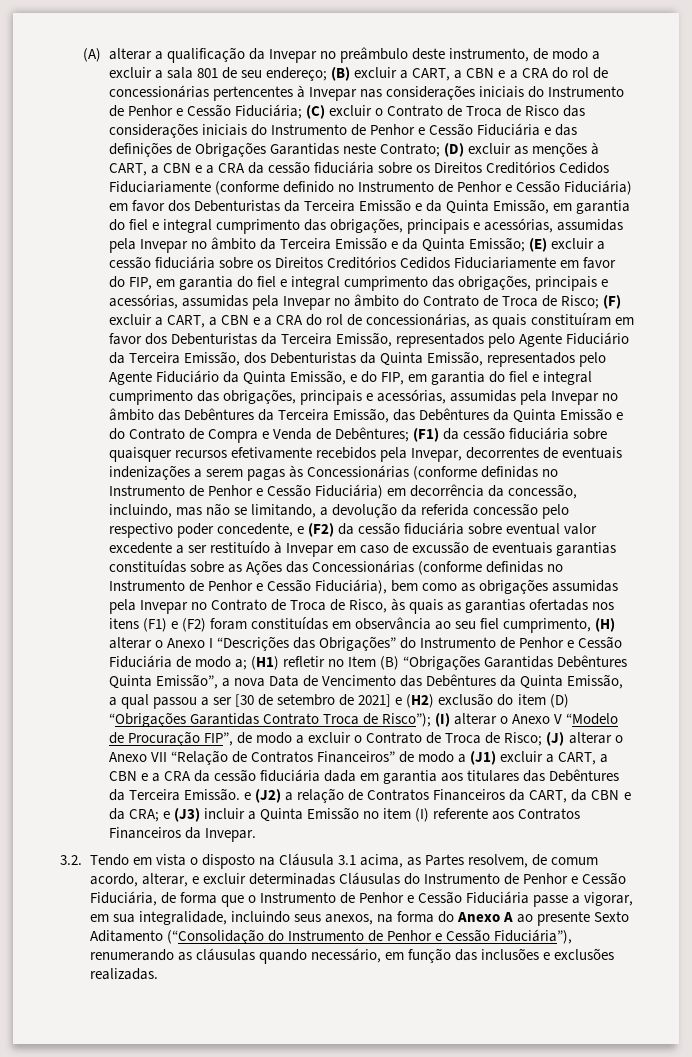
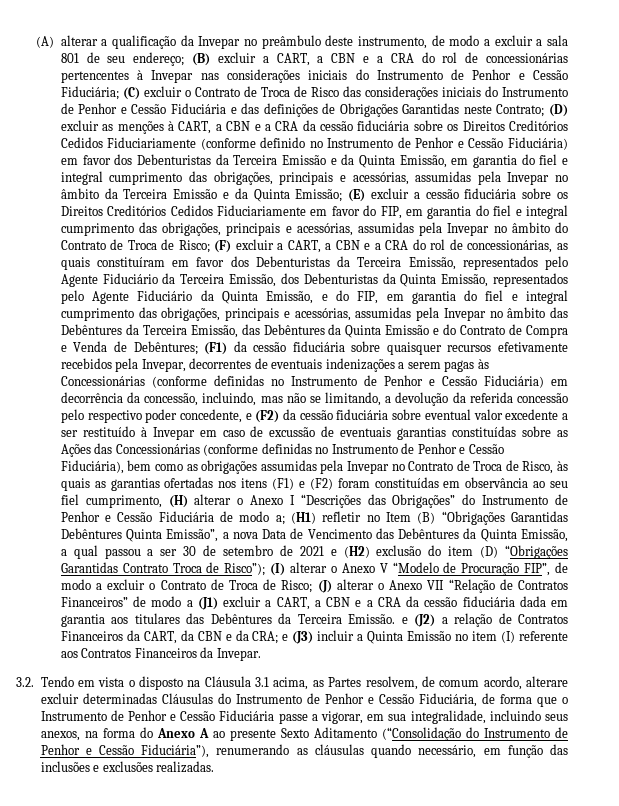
- (H1) refletir no Item (B) “Obrigações Garantidas Debêntures Quinta Emissão”, a nova Data de Vencimento das Debêntures da Quinta Emissão, a qual passou a ser [30 de setembro de 2021] e (H2) exclusão do item (D) “Obrigações Garantidas Contrato Troca de Risco”);
+ (H1) refletir no Item (B) “Obrigações Garantidas Debêntures Quinta Emissão”, a nova Data de Vencimento das Debêntures da Quinta Emissão, a qual passou a ser 30 de setembro de 2021 e (H2) exclusão do item (D) “Obrigações Garantidas Contrato Troca de Risco”);
- 3.2. Tendo em vista o disposto na Cláusula 3.1 acima, as Partes resolvem, de comum acordo, alterar, e excluir determinadas Cláusulas do Instrumento de Penhor e Cessão Fiduciária, de forma que o Instrumento de Penhor e Cessão Fiduciária passe a vigorar, em sua integralidade, incluindo seus anexos, na forma do Anexo A ao presente Sexto Aditamento (“Consolidação do Instrumento de Penhor e Cessão Fiduciária”), renumerando as cláusulas quando necessário, em função das inclusões e exclusões realizadas.
+ 3.2. Tendo em vista o disposto na Cláusula 3.1 acima, as Partes resolvem, de comum acordo, alterare excluir determinadas Cláusulas do Instrumento de Penhor e Cessão Fiduciária, de forma que o Instrumento de Penhor e Cessão Fiduciária passe a vigorar, em sua integralidade, incluindo seus anexos, na forma do Anexo A ao presente Sexto Aditamento (“Consolidação do Instrumento de Penhor e Cessão Fiduciária”), renumerando as cláusulas quando necessário, em função das inclusões e exclusões realizadas.

